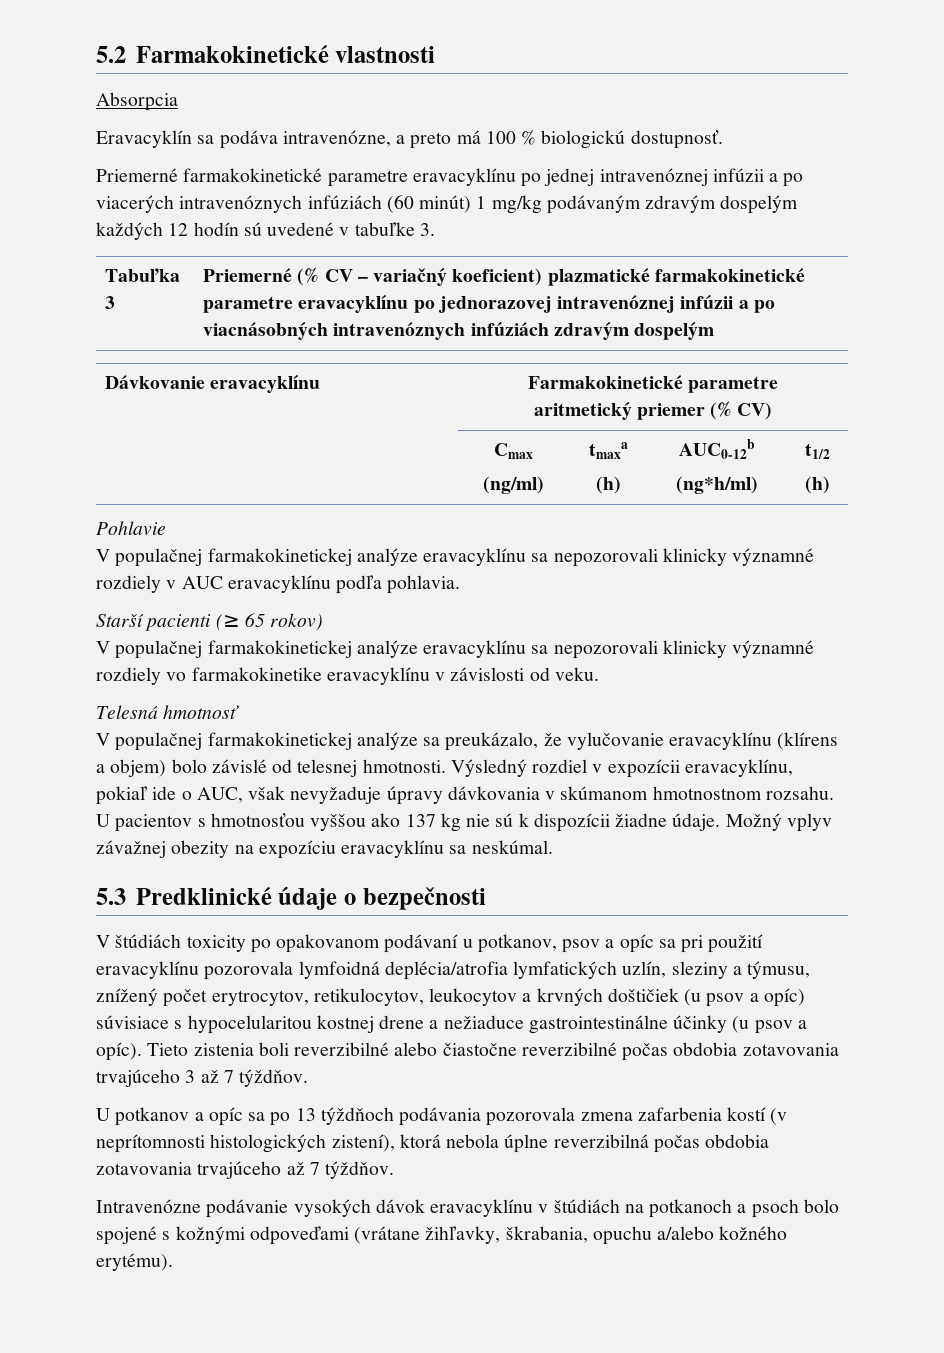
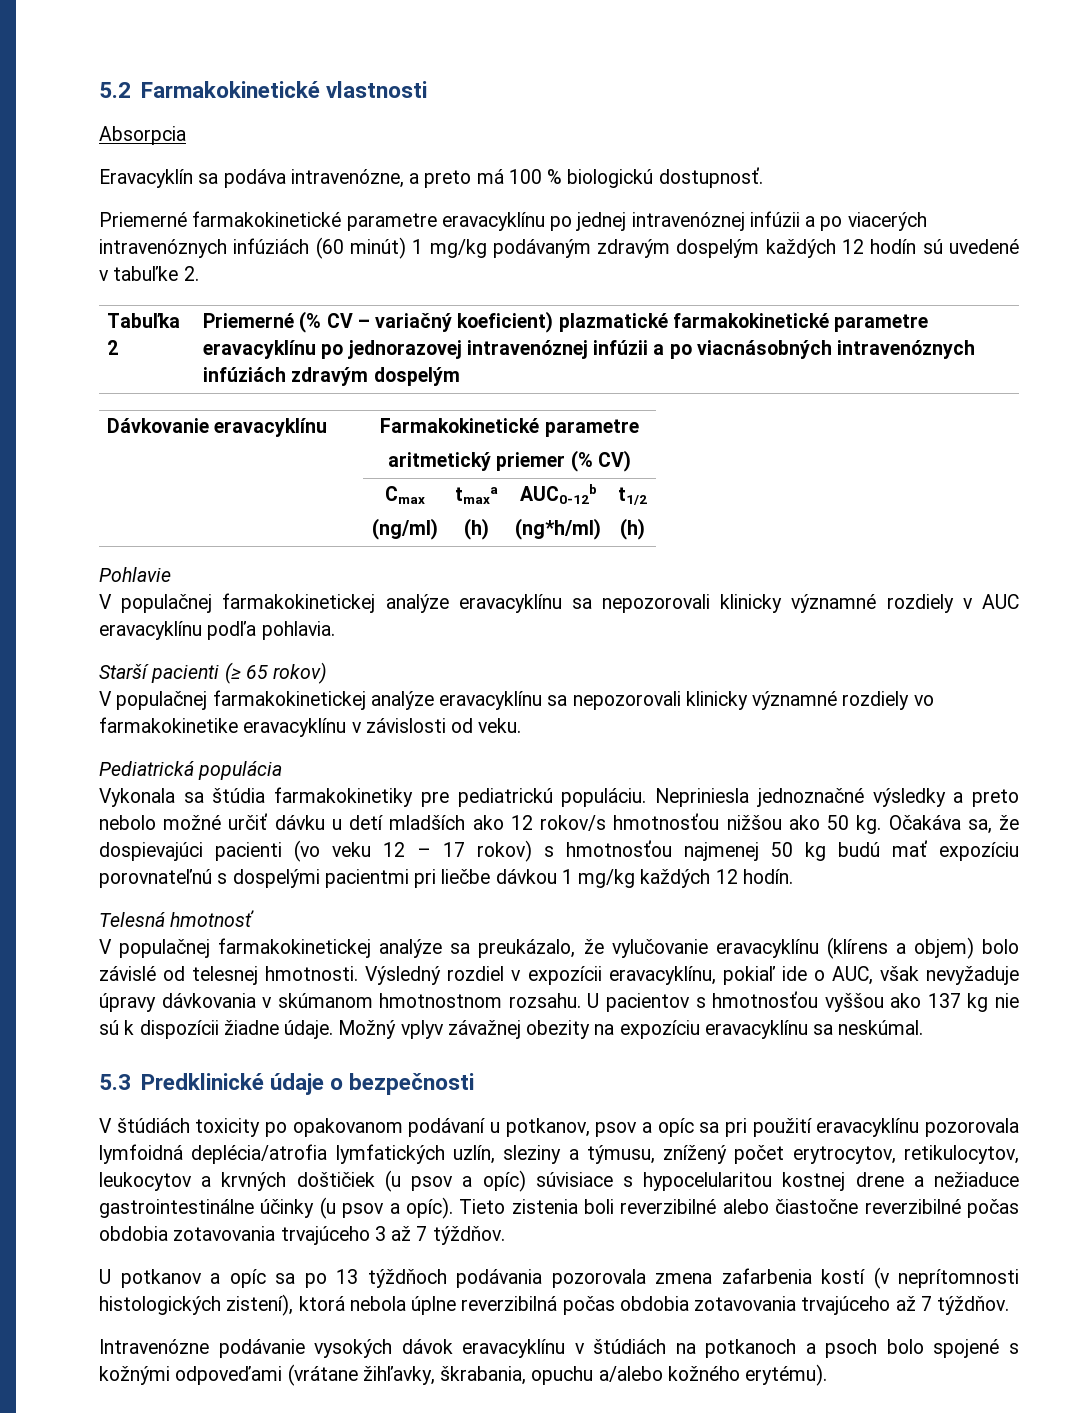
- Priemerné farmakokinetické parametre eravacyklínu po jednej intravenóznej infúzii a po viacerých intravenóznych infúziách (60 minút) 1 mg/kg podávaným zdravým dospelým každých 12 hodín sú uvedené v tabuľke 3.
+ Priemerné farmakokinetické parametre eravacyklínu po jednej intravenóznej infúzii a po viacerých intravenóznych infúziách (60 minút) 1 mg/kg podávaným zdravým dospelým každých 12 hodín sú uvedené v tabuľke 2.
- Tabuľka 3 | Priemerné (% CV – variačný koeficient) plazmatické farmakokinetické parametre eravacyklínu po jednorazovej intravenóznej infúzii a po viacnásobných intravenóznych infúziách zdravým dospelým
+ Tabuľka 2 | Priemerné (% CV – variačný koeficient) plazmatické farmakokinetické parametre eravacyklínu po jednorazovej intravenóznej infúzii a po viacnásobných intravenóznych infúziách zdravým dospelým
+ Pediatrická populácia
+ Vykonala sa štúdia farmakokinetiky pre pediatrickú populáciu. Nepriniesla jednoznačné výsledky a preto nebolo možné určiť dávku u detí mladších ako 12 rokov/s hmotnosťou nižšou ako 50 kg. Očakáva sa, že dospievajúci pacienti (vo veku 12 – 17 rokov) s hmotnosťou najmenej 50 kg budú mať expozíciu porovnateľnú s dospelými pacientmi pri liečbe dávkou 1 mg/kg každých 12 hodín.

